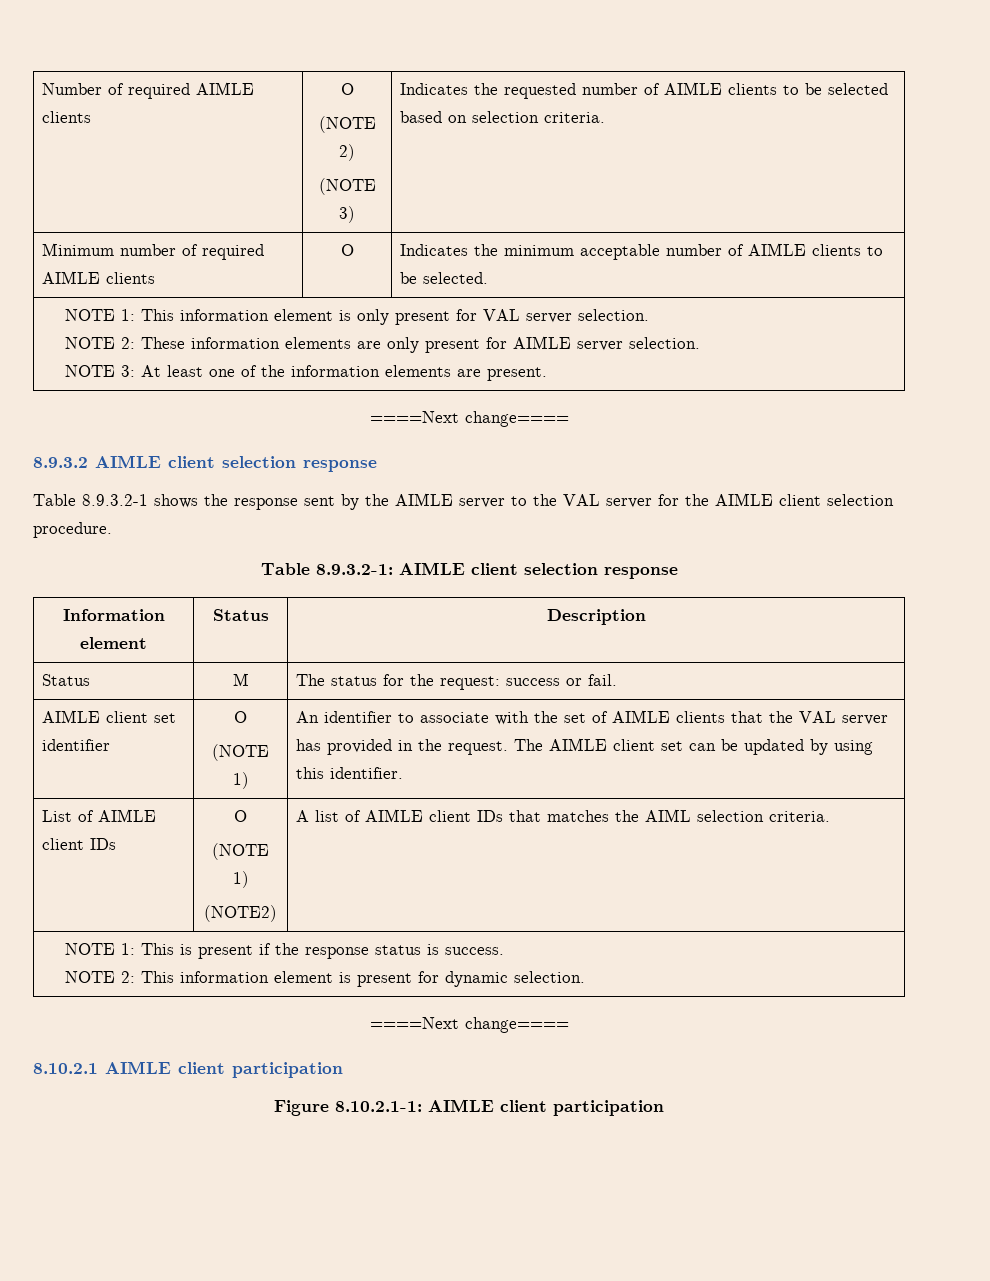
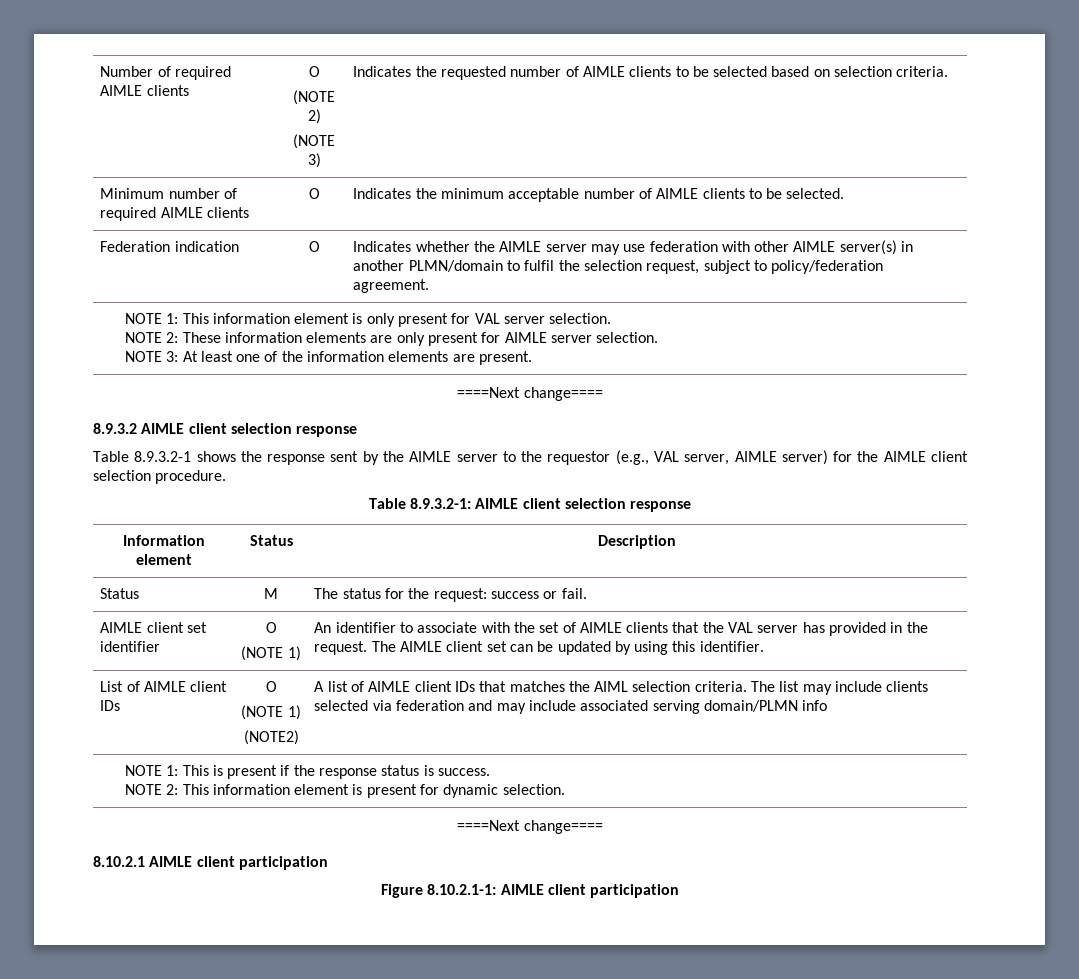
+ Federation indication | O | Indicates whether the AIMLE server may use federation with other AIMLE server(s) in another PLMN/domain to fulfil the selection request, subject to policy/federation agreement.
- Table 8.9.3.2-1 shows the response sent by the AIMLE server to the VAL server for the AIMLE client selection procedure.
+ Table 8.9.3.2-1 shows the response sent by the AIMLE server to the requestor (e.g., VAL server, AIMLE server) for the AIMLE client selection procedure.
  List of AIMLE client IDs | O
  (NOTE 1)
- (NOTE2) | A list of AIMLE client IDs that matches the AIML selection criteria.
+ (NOTE2) | A list of AIMLE client IDs that matches the AIML selection criteria. The list may include clients selected via federation and may include associated serving domain/PLMN info

